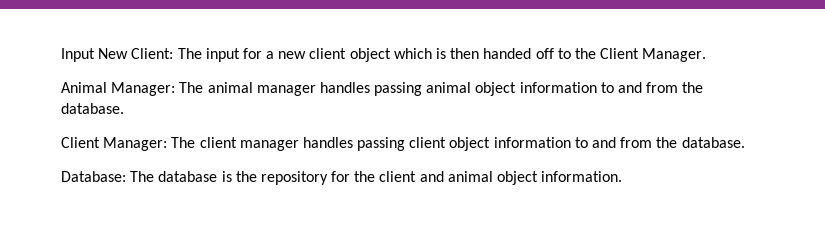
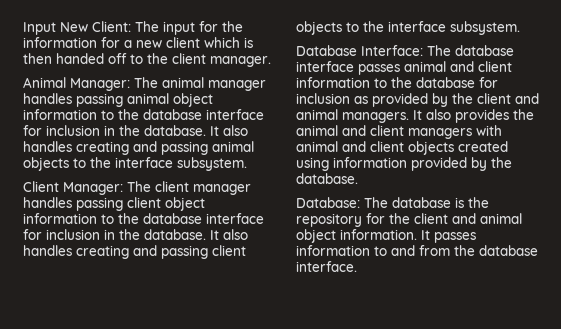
- Input New Client: The input for a new client object which is then handed off to the Client Manager.
+ Input New Client: The input for the information for a new client which is then handed off to the client manager.
- Animal Manager: The animal manager handles passing animal object information to and from the database.
+ Animal Manager: The animal manager handles passing animal object information to the database interface for inclusion in the database. It also handles creating and passing animal objects to the interface subsystem.
- Client Manager: The client manager handles passing client object information to and from the database.
+ Client Manager: The client manager handles passing client object information to the database interface for inclusion in the database. It also handles creating and passing client objects to the interface subsystem.
+ Database Interface: The database interface passes animal and client information to the database for inclusion as provided by the client and animal managers. It also provides the animal and client managers with animal and client objects created using information provided by the database.
+ It passes information to and from the database interface.

